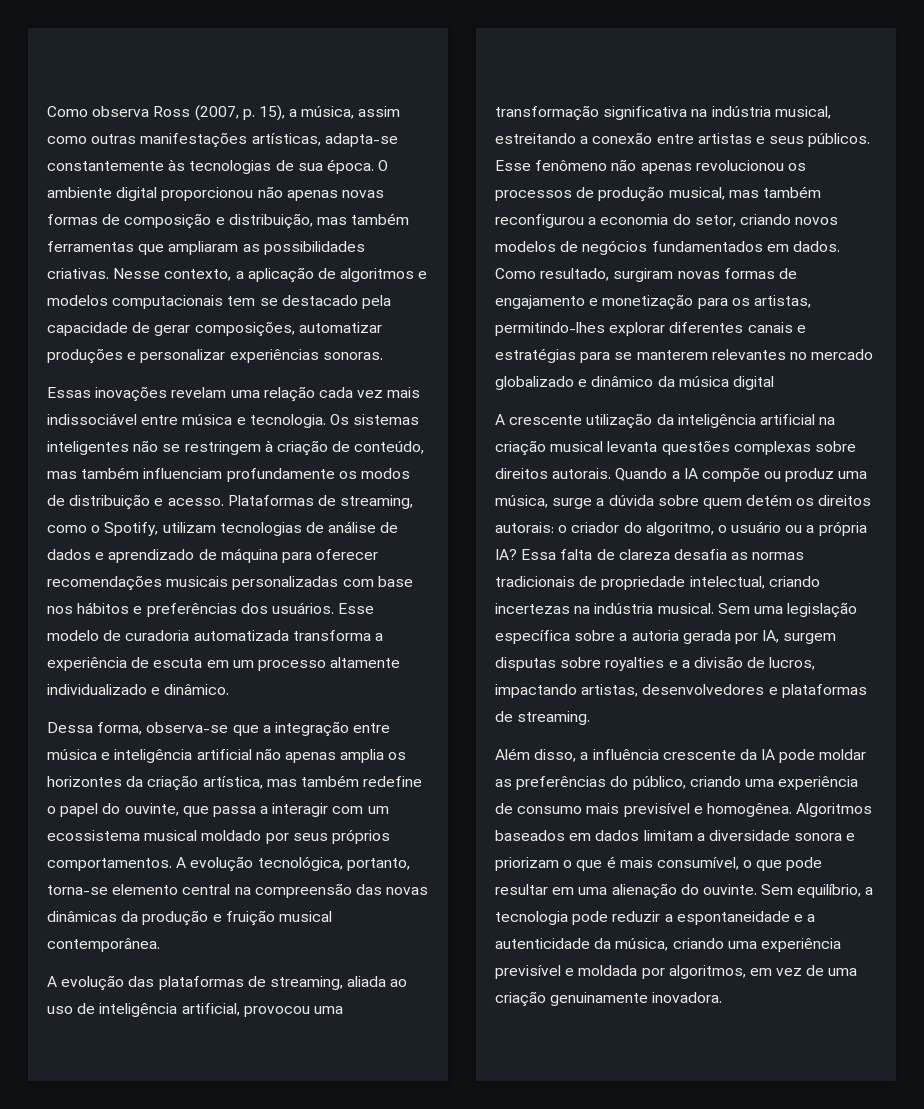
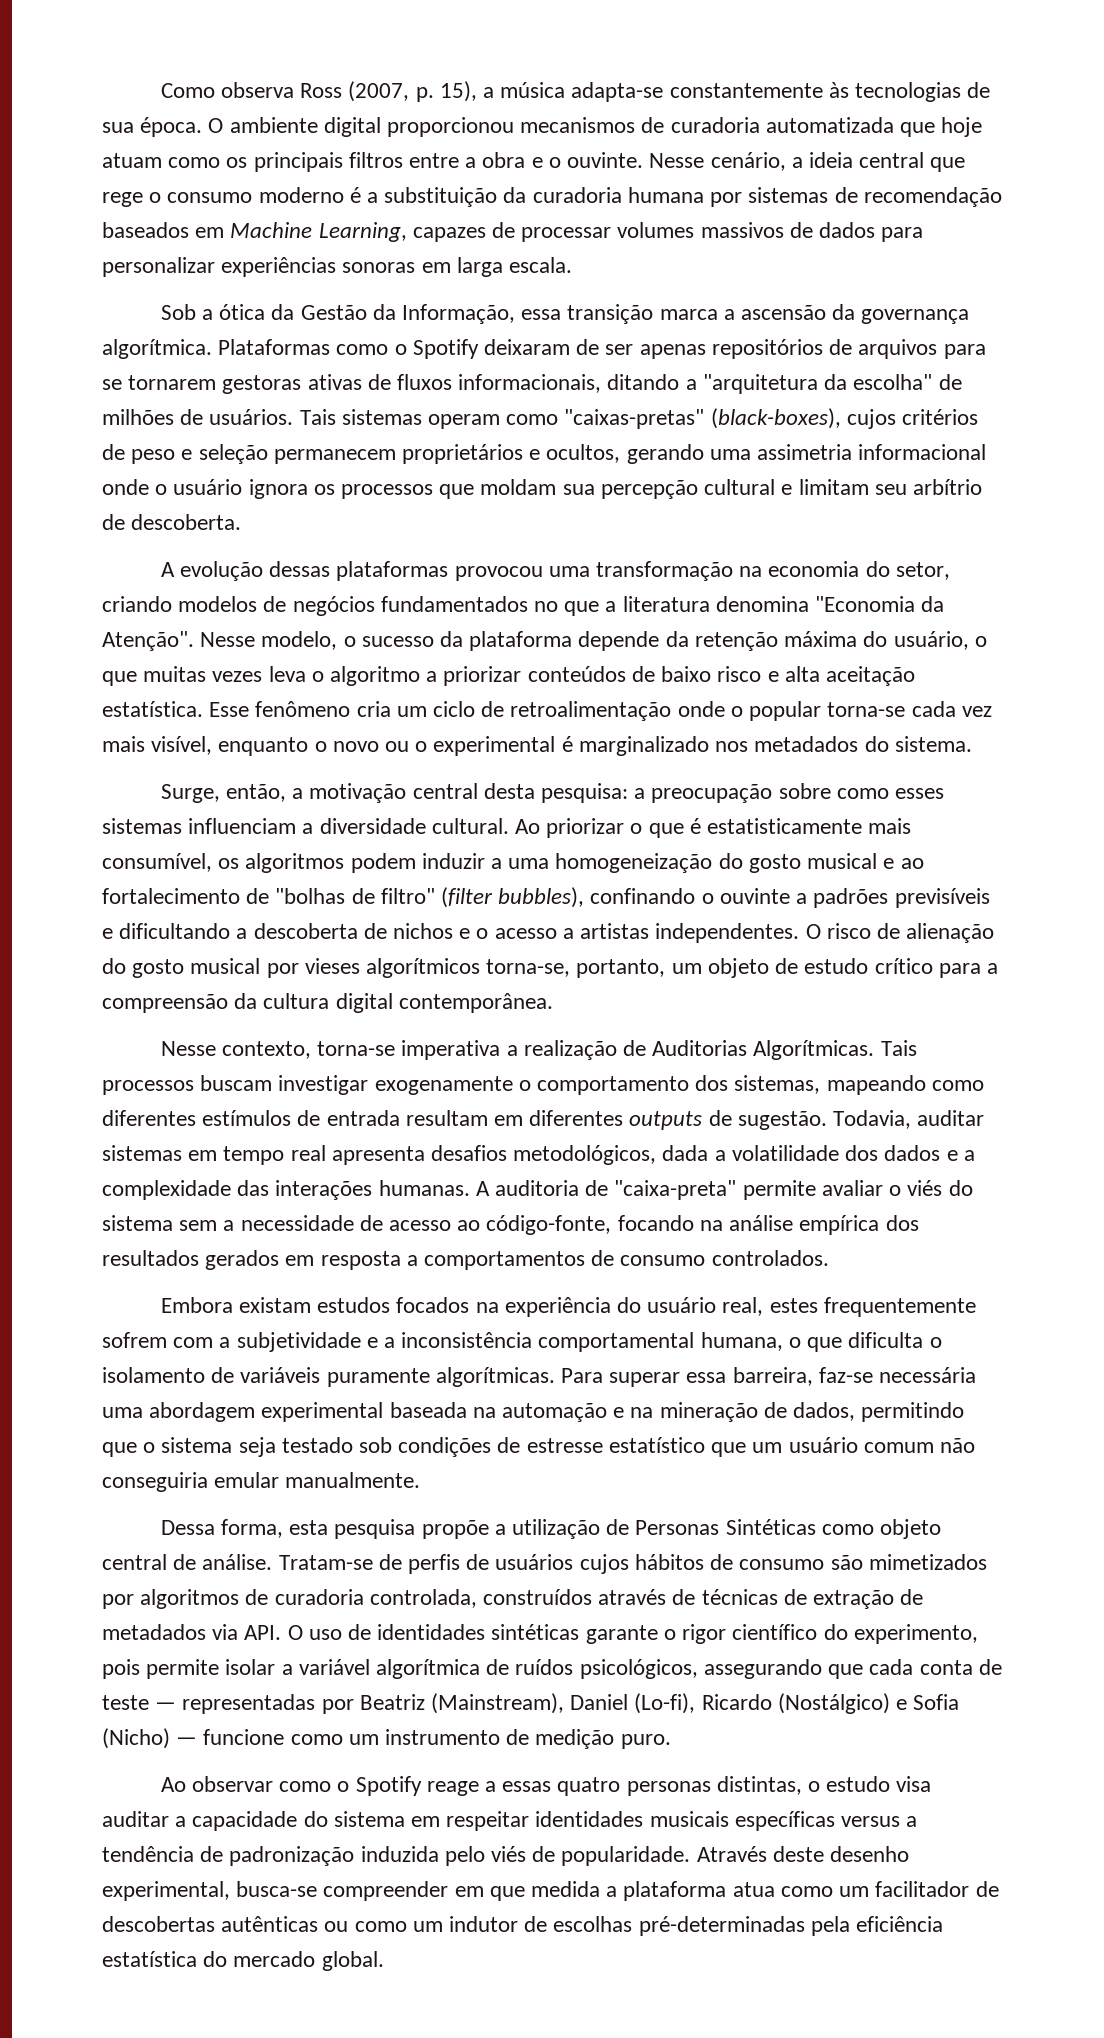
- Como observa Ross (2007, p. 15), a música, assim como outras manifestações artísticas, adapta-se constantemente às tecnologias de sua época.
+ Como observa Ross (2007, p. 15), a música adapta-se constantemente às tecnologias de sua época.
- O ambiente digital proporcionou não apenas novas formas de composição e distribuição, mas também ferramentas que ampliaram as possibilidades criativas. Nesse contexto, a aplicação de algoritmos e modelos computacionais tem se destacado pela capacidade de gerar composições, automatizar produções e personalizar experiências sonoras.
- Essas inovações revelam uma relação cada vez mais indissociável entre música e tecnologia. Os sistemas inteligentes não se restringem à criação de conteúdo, mas também influenciam profundamente os modos de distribuição e acesso. Plataformas de streaming, como o Spotify, utilizam tecnologias de análise de dados e aprendizado de máquina para oferecer recomendações musicais personalizadas com base nos hábitos e preferências dos usuários. Esse modelo de curadoria automatizada transforma a experiência de escuta em um processo altamente individualizado e dinâmico.
- Dessa forma, observa-se que a integração entre música e inteligência artificial não apenas amplia os horizontes da criação artística, mas também redefine o papel do ouvinte, que passa a interagir com um ecossistema musical moldado por seus próprios comportamentos. A evolução tecnológica, portanto, torna-se elemento central na compreensão das novas dinâmicas da produção e fruição musical contemporânea.
- A evolução das plataformas de streaming, aliada ao uso de inteligência artificial, provocou uma transformação significativa na indústria musical, estreitando a conexão entre artistas e seus públicos. Esse fenômeno não apenas revolucionou os processos de produção musical, mas também reconfigurou a economia do setor, criando novos modelos de negócios fundamentados em dados. Como resultado, surgiram novas formas de engajamento e monetização para os artistas, permitindo-lhes explorar diferentes canais e estratégias para se manterem relevantes no mercado globalizado e dinâmico da música digital
- A crescente utilização da inteligência artificial na criação musical levanta questões complexas sobre direitos autorais. Quando a IA compõe ou produz uma música, surge a dúvida sobre quem detém os direitos autorais: o criador do algoritmo, o usuário ou a própria IA? Essa falta de clareza desafia as normas tradicionais de propriedade intelectual, criando incertezas na indústria musical. Sem uma legislação específica sobre a autoria gerada por IA, surgem disputas sobre royalties e a divisão de lucros, impactando artistas, desenvolvedores e plataformas de streaming.
- Além disso, a influência crescente da IA pode moldar as preferências do público, criando uma experiência de consumo mais previsível e homogênea. Algoritmos baseados em dados limitam a diversidade sonora e priorizam o que é mais consumível, o que pode resultar em uma alienação do ouvinte. Sem equilíbrio, a tecnologia pode reduzir a espontaneidade e a autenticidade da música, criando uma experiência previsível e moldada por algoritmos, em vez de uma criação genuinamente inovadora.
+ O ambiente digital proporcionou mecanismos de curadoria automatizada que hoje atuam como os principais filtros entre a obra e o ouvinte. Nesse cenário, a ideia central que rege o consumo moderno é a substituição da curadoria humana por sistemas de recomendação baseados em Machine Learning, capazes de processar volumes massivos de dados para personalizar experiências sonoras em larga escala.
+ Sob a ótica da Gestão da Informação, essa transição marca a ascensão da governança algorítmica. Plataformas como o Spotify deixaram de ser apenas repositórios de arquivos para se tornarem gestoras ativas de fluxos informacionais, ditando a "arquitetura da escolha" de milhões de usuários. Tais sistemas operam como "caixas-pretas" (black-boxes), cujos critérios de peso e seleção permanecem proprietários e ocultos, gerando uma assimetria informacional onde o usuário ignora os processos que moldam sua percepção cultural e limitam seu arbítrio de descoberta.
+ A evolução dessas plataformas provocou uma transformação na economia do setor, criando modelos de negócios fundamentados no que a literatura denomina "Economia da Atenção". Nesse modelo, o sucesso da plataforma depende da retenção máxima do usuário, o que muitas vezes leva o algoritmo a priorizar conteúdos de baixo risco e alta aceitação estatística. Esse fenômeno cria um ciclo de retroalimentação onde o popular torna-se cada vez mais visível, enquanto o novo ou o experimental é marginalizado nos metadados do sistema.
+ Surge, então, a motivação central desta pesquisa: a preocupação sobre como esses sistemas influenciam a diversidade cultural. Ao priorizar o que é estatisticamente mais consumível, os algoritmos podem induzir a uma homogeneização do gosto musical e ao fortalecimento de "bolhas de filtro" (filter bubbles), confinando o ouvinte a padrões previsíveis e dificultando a descoberta de nichos e o acesso a artistas independentes. O risco de alienação do gosto musical por vieses algorítmicos torna-se, portanto, um objeto de estudo crítico para a compreensão da cultura digital contemporânea.
+ Nesse contexto, torna-se imperativa a realização de Auditorias Algorítmicas. Tais processos buscam investigar exogenamente o comportamento dos sistemas, mapeando como diferentes estímulos de entrada resultam em diferentes outputs de sugestão. Todavia, auditar sistemas em tempo real apresenta desafios metodológicos, dada a volatilidade dos dados e a complexidade das interações humanas. A auditoria de "caixa-preta" permite avaliar o viés do sistema sem a necessidade de acesso ao código-fonte, focando na análise empírica dos resultados gerados em resposta a comportamentos de consumo controlados.
+ Embora existam estudos focados na experiência do usuário real, estes frequentemente sofrem com a subjetividade e a inconsistência comportamental humana, o que dificulta o isolamento de variáveis puramente algorítmicas. Para superar essa barreira, faz-se necessária uma abordagem experimental baseada na automação e na mineração de dados, permitindo que o sistema seja testado sob condições de estresse estatístico que um usuário comum não conseguiria emular manualmente.
+ Dessa forma, esta pesquisa propõe a utilização de Personas Sintéticas como objeto central de análise. Tratam-se de perfis de usuários cujos hábitos de consumo são mimetizados por algoritmos de curadoria controlada, construídos através de técnicas de extração de metadados via API. O uso de identidades sintéticas garante o rigor científico do experimento, pois permite isolar a variável algorítmica de ruídos psicológicos, assegurando que cada conta de teste — representadas por Beatriz (Mainstream), Daniel (Lo-fi), Ricardo (Nostálgico) e Sofia (Nicho) — funcione como um instrumento de medição puro.
+ Ao observar como o Spotify reage a essas quatro personas distintas, o estudo visa auditar a capacidade do sistema em respeitar identidades musicais específicas versus a tendência de padronização induzida pelo viés de popularidade. Através deste desenho experimental, busca-se compreender em que medida a plataforma atua como um facilitador de descobertas autênticas ou como um indutor de escolhas pré-determinadas pela eficiência estatística do mercado global.

